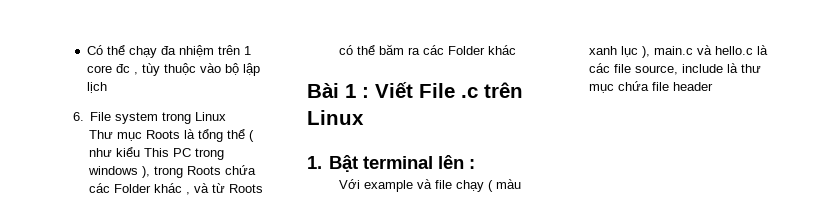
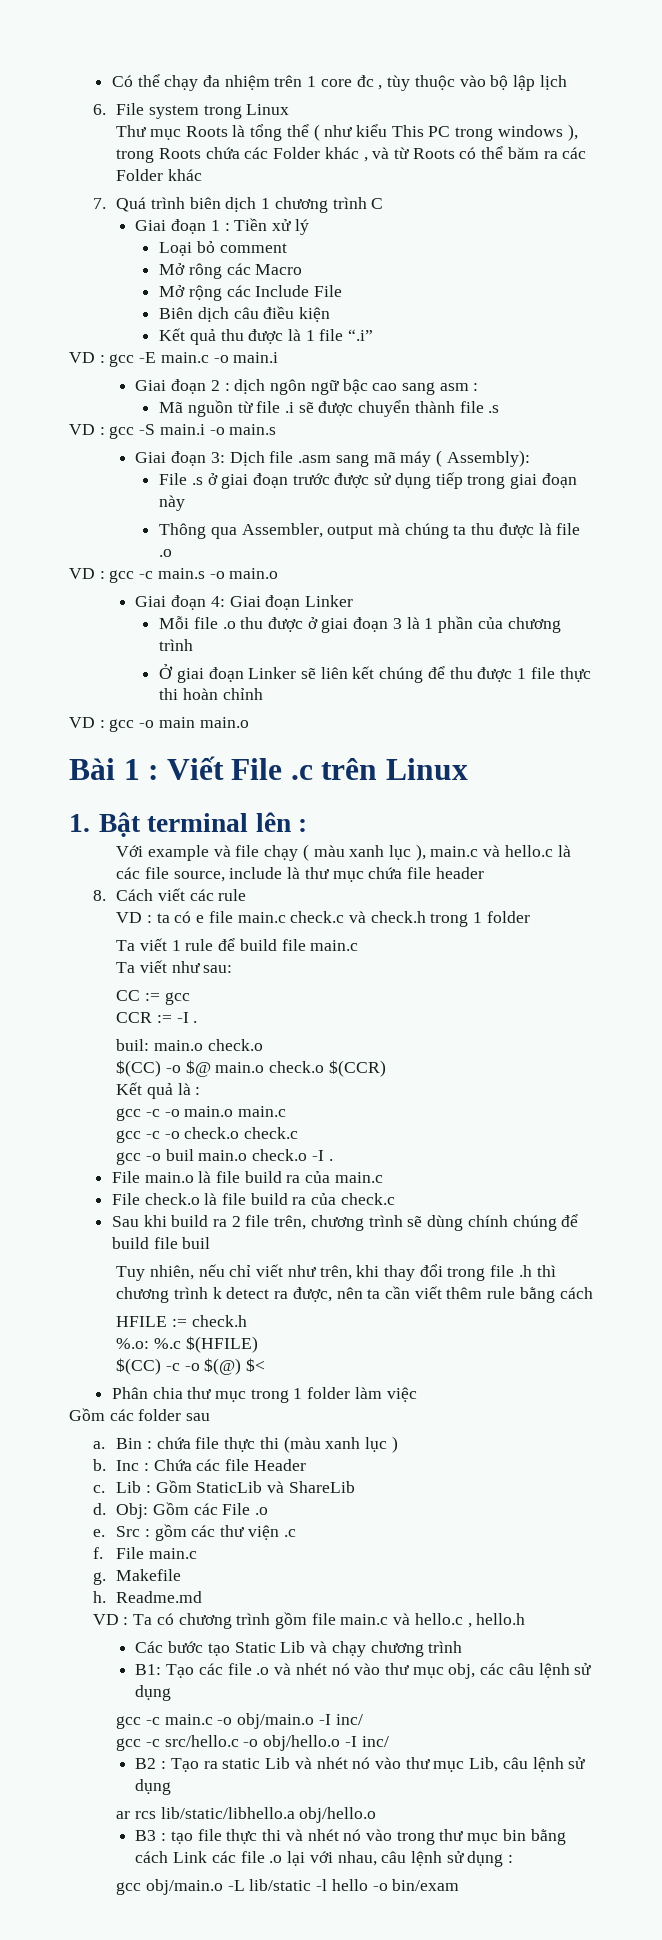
+ 7. Quá trình biên dịch 1 chương trình C
+ Giai đoạn 1 : Tiền xử lý
+ Loại bỏ comment
+ Mở rông các Macro
+ Mở rộng các Include File
+ Biên dịch câu điều kiện
+ Kết quả thu được là 1 file “.i”
+ VD : gcc -E main.c -o main.i
+ Giai đoạn 2 : dịch ngôn ngữ bậc cao sang asm :
+ Mã nguồn từ file .i sẽ được chuyển thành file .s
+ VD : gcc -S main.i -o main.s
+ Giai đoạn 3: Dịch file .asm sang mã máy ( Assembly):
+ File .s ở giai đoạn trước được sử dụng tiếp trong giai đoạn này
+ Thông qua Assembler, output mà chúng ta thu được là file .o
+ VD : gcc -c main.s -o main.o
+ Giai đoạn 4: Giai đoạn Linker
+ Mỗi file .o thu được ở giai đoạn 3 là 1 phần của chương trình
+ Ở giai đoạn Linker sẽ liên kết chúng để thu được 1 file thực thi hoàn chỉnh
+ VD : gcc -o main main.o
+ 8. Cách viết các rule
+ VD : ta có e file main.c check.c và check.h trong 1 folder
+ Ta viết 1 rule để build file main.c
+ Ta viết như sau:
+ CC := gcc
+ CCR := -I .
+ buil: main.o check.o
+ $(CC) -o $@ main.o check.o $(CCR)
+ Kết quả là :
+ gcc -c -o main.o main.c
+ gcc -c -o check.o check.c
+ gcc -o buil main.o check.o -I .
+ File main.o là file build ra của main.c
+ File check.o là file build ra của check.c
+ Sau khi build ra 2 file trên, chương trình sẽ dùng chính chúng để build file buil
+ Tuy nhiên, nếu chỉ viết như trên, khi thay đổi trong file .h thì chương trình k detect ra được, nên ta cần viết thêm rule bằng cách
+ HFILE := check.h
+ %.o: %.c $(HFILE)
+ $(CC) -c -o $(@) $<
+ Phân chia thư mục trong 1 folder làm việc
+ Gồm các folder sau
+ a. Bin : chứa file thực thi (màu xanh lục )
+ b. Inc : Chứa các file Header
+ c. Lib : Gồm StaticLib và ShareLib
+ d. Obj: Gồm các File .o
+ e. Src : gồm các thư viện .c
+ f. File main.c
+ g. Makefile
+ h. Readme.md
+ VD : Ta có chương trình gồm file main.c và hello.c , hello.h
+ Các bước tạo Static Lib và chạy chương trình
+ B1: Tạo các file .o và nhét nó vào thư mục obj, các câu lệnh sử dụng
+ gcc -c main.c -o obj/main.o -I inc/
+ gcc -c src/hello.c -o obj/hello.o -I inc/
+ B2 : Tạo ra static Lib và nhét nó vào thư mục Lib, câu lệnh sử dụng
+ ar rcs lib/static/libhello.a obj/hello.o
+ B3 : tạo file thực thi và nhét nó vào trong thư mục bin bằng cách Link các file .o lại với nhau, câu lệnh sử dụng :
+ gcc obj/main.o -L lib/static -l hello -o bin/exam

